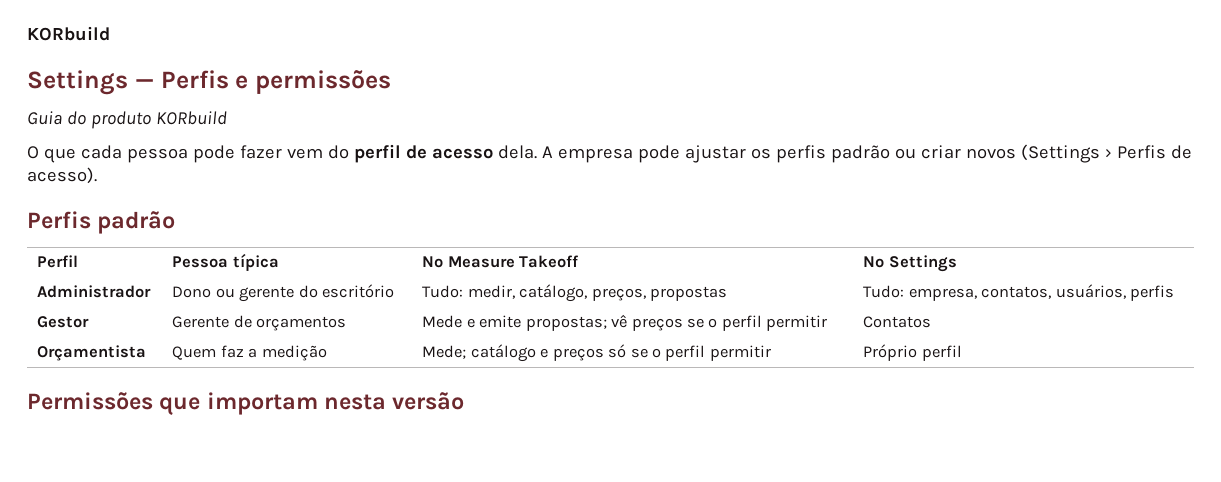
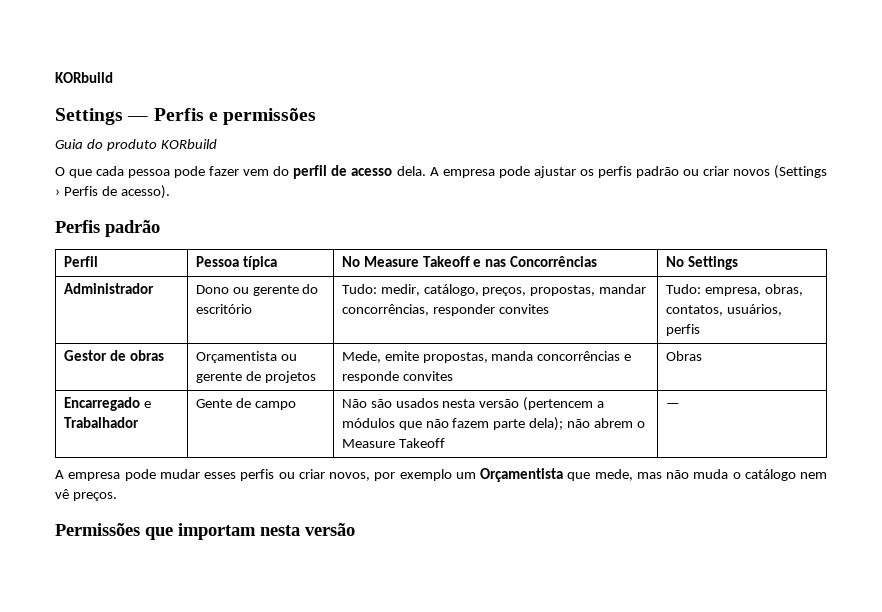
- Perfil | Pessoa típica | No Measure Takeoff | No Settings
+ Perfil | Pessoa típica | No Measure Takeoff e nas Concorrências | No Settings
- Administrador | Dono ou gerente do escritório | Tudo: medir, catálogo, preços, propostas | Tudo: empresa, contatos, usuários, perfis
+ Administrador | Dono ou gerente do escritório | Tudo: medir, catálogo, preços, propostas, mandar concorrências, responder convites | Tudo: empresa, obras, contatos, usuários, perfis
- Gestor | Gerente de orçamentos | Mede e emite propostas; vê preços se o perfil permitir | Contatos
- Orçamentista | Quem faz a medição | Mede; catálogo e preços só se o perfil permitir | Próprio perfil
+ Gestor de obras | Orçamentista ou gerente de projetos | Mede, emite propostas, manda concorrências e responde convites | Obras
+ Encarregado e Trabalhador | Gente de campo | Não são usados nesta versão (pertencem a módulos que não fazem parte dela); não abrem o Measure Takeoff | —
+ A empresa pode mudar esses perfis ou criar novos, por exemplo um Orçamentista que mede, mas não muda o catálogo nem vê preços.

